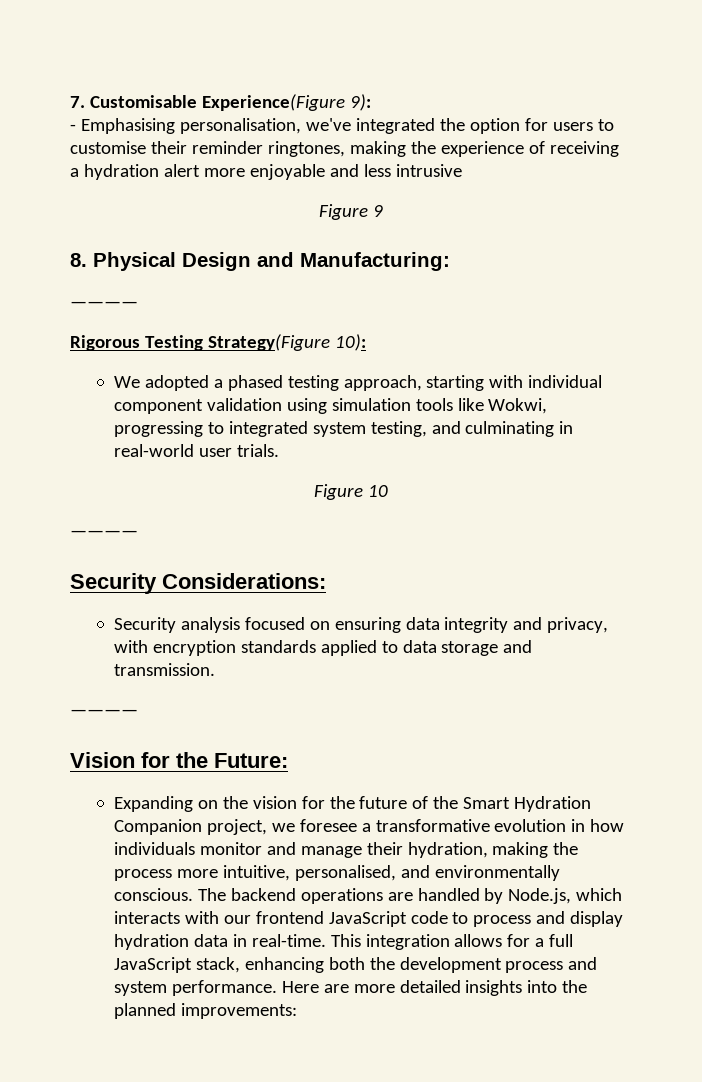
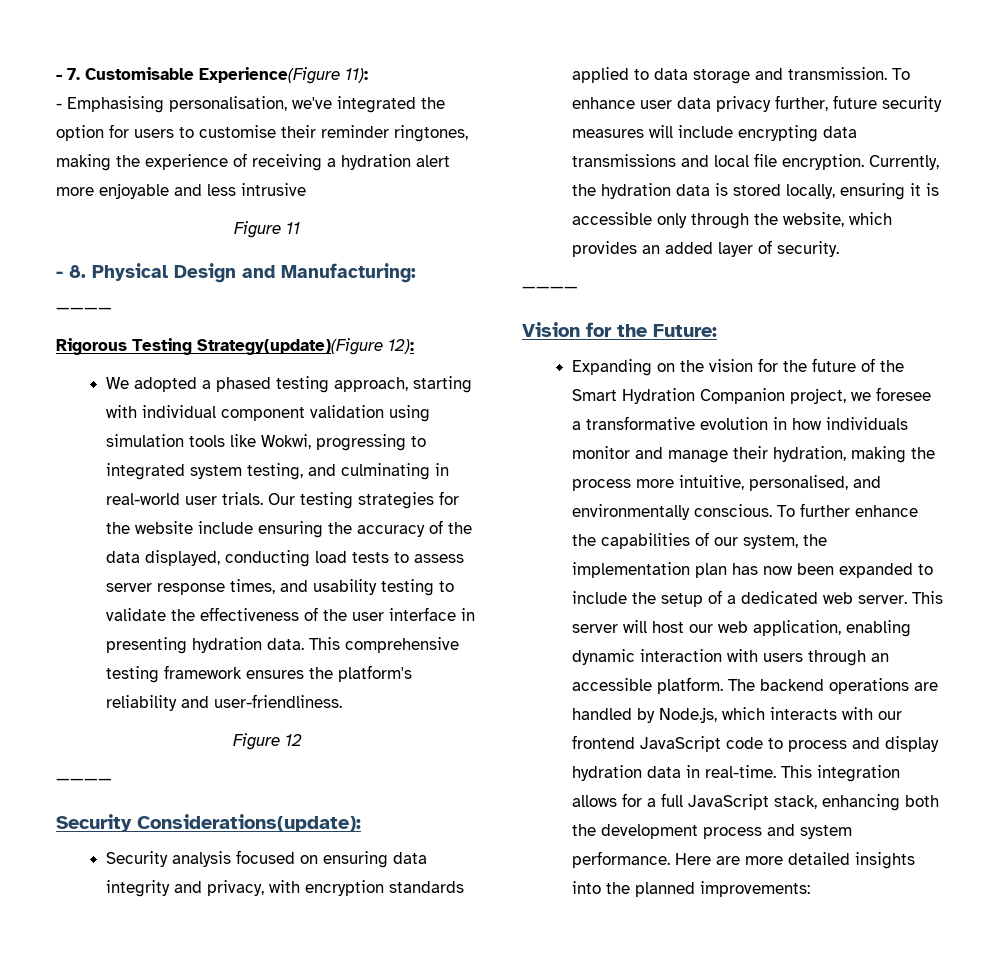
- 7. Customisable Experience(Figure 9):
+ - 7. Customisable Experience(Figure 11):
- Figure 9
- 8. Physical Design and Manufacturing:
+ Figure 11
+ - 8. Physical Design and Manufacturing:
- Rigorous Testing Strategy(Figure 10):
+ Rigorous Testing Strategy(update)(Figure 12):
- We adopted a phased testing approach, starting with individual component validation using simulation tools like Wokwi, progressing to integrated system testing, and culminating in real-world user trials.
- Figure 10
+ We adopted a phased testing approach, starting with individual component validation using simulation tools like Wokwi, progressing to integrated system testing, and culminating in real-world user trials. Our testing strategies for the website include ensuring the accuracy of the data displayed, conducting load tests to assess server response times, and usability testing to validate the effectiveness of the user interface in presenting hydration data. This comprehensive testing framework ensures the platform's reliability and user-friendliness.
+ Figure 12
- Security Considerations:
+ Security Considerations(update):
+ To enhance user data privacy further, future security measures will include encrypting data transmissions and local file encryption. Currently, the hydration data is stored locally, ensuring it is accessible only through the website, which provides an added layer of security.
+ To further enhance the capabilities of our system, the implementation plan has now been expanded to include the setup of a dedicated web server. This server will host our web application, enabling dynamic interaction with users through an accessible platform.

